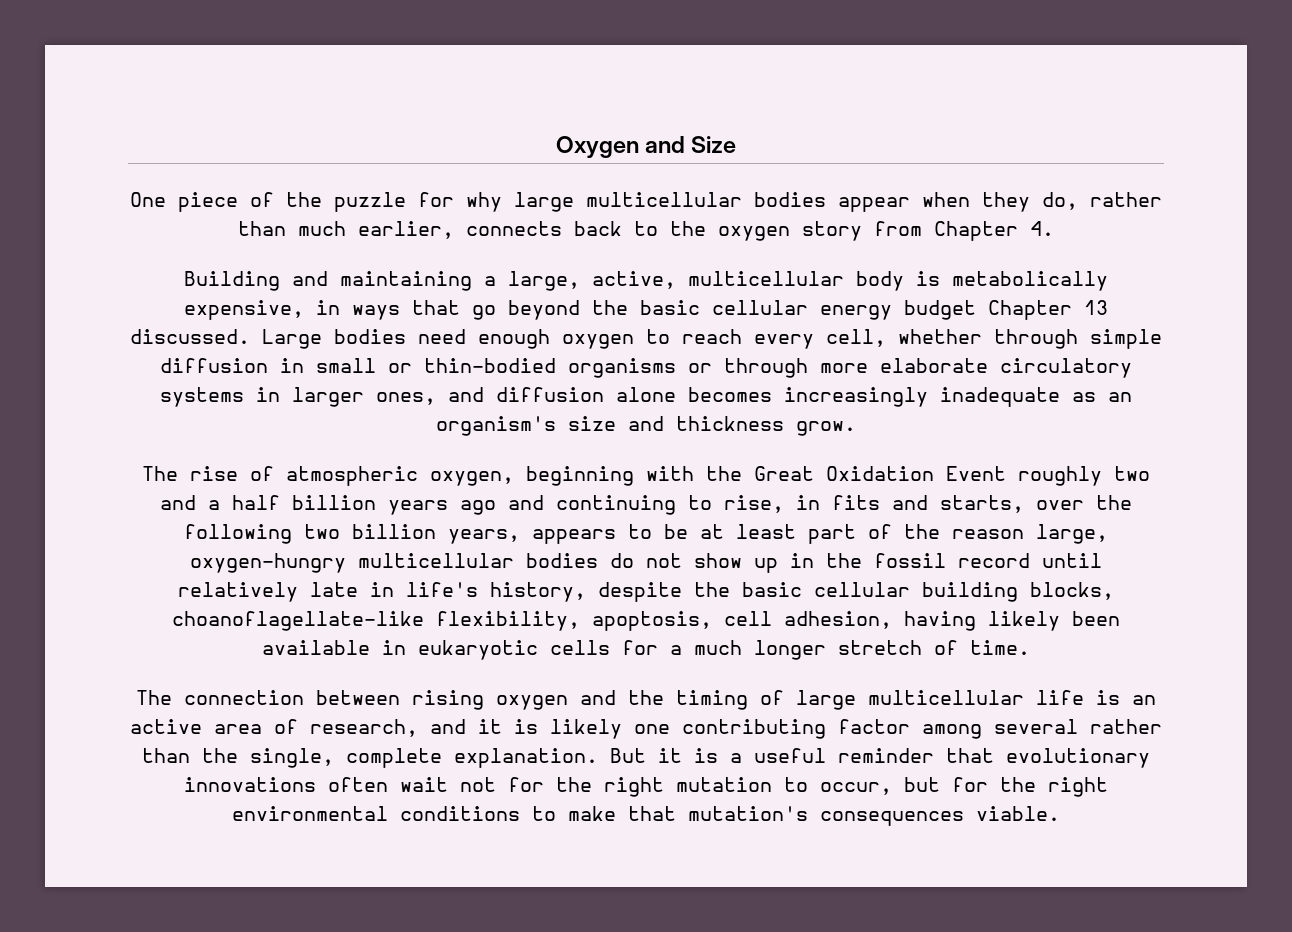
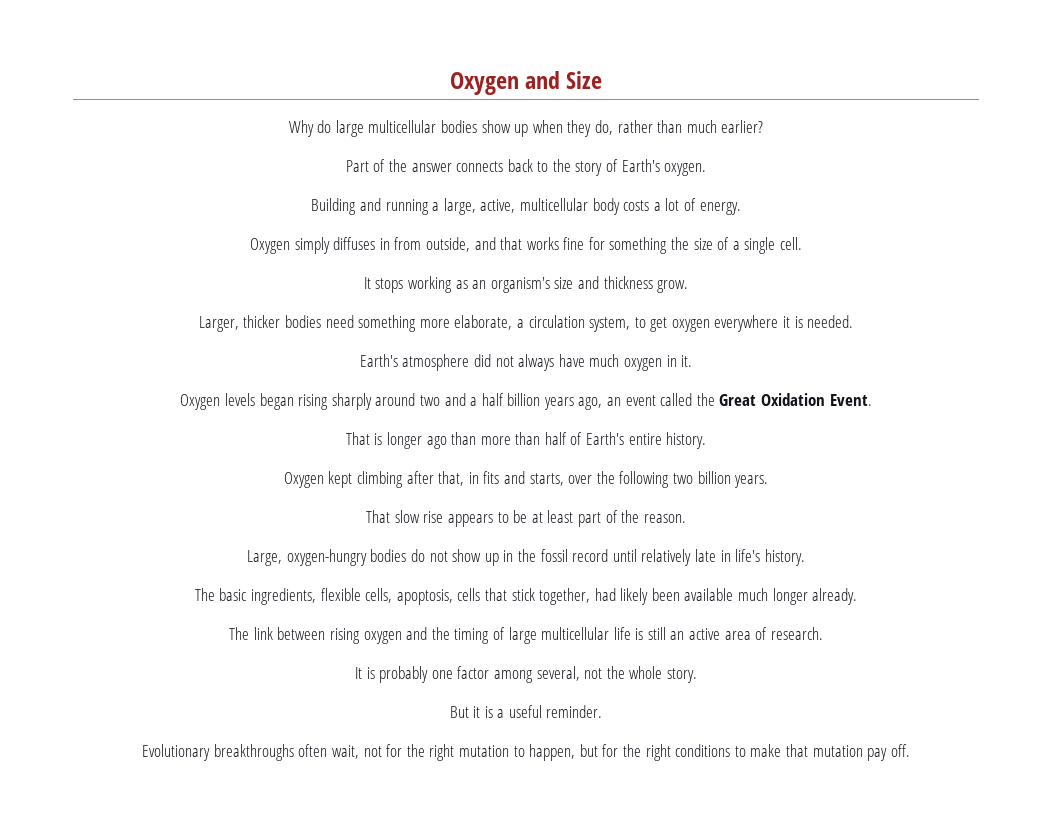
- One piece of the puzzle for why large multicellular bodies appear when they do, rather than much earlier, connects back to the oxygen story from Chapter 4.
+ Why do large multicellular bodies show up when they do, rather than much earlier?
+ Part of the answer connects back to the story of Earth's oxygen.
- Building and maintaining a large, active, multicellular body is metabolically expensive, in ways that go beyond the basic cellular energy budget Chapter 13 discussed. Large bodies need enough oxygen to reach every cell, whether through simple diffusion in small or thin-bodied organisms or through more elaborate circulatory systems in larger ones, and diffusion alone becomes increasingly inadequate as an organism's size and thickness grow.
+ Building and running a large, active, multicellular body costs a lot of energy.
+ Oxygen simply diffuses in from outside, and that works fine for something the size of a single cell.
+ It stops working as an organism's size and thickness grow.
- The rise of atmospheric oxygen, beginning with the Great Oxidation Event roughly two and a half billion years ago and continuing to rise, in fits and starts, over the following two billion years, appears to be at least part of the reason large, oxygen-hungry multicellular bodies do not show up in the fossil record until relatively late in life's history, despite the basic cellular building blocks, choanoflagellate-like flexibility, apoptosis, cell adhesion, having likely been available in eukaryotic cells for a much longer stretch of time.
- The connection between rising oxygen and the timing of large multicellular life is an active area of research, and it is likely one contributing factor among several rather than the single, complete explanation. But it is a useful reminder that evolutionary innovations often wait not for the right mutation to occur, but for the right environmental conditions to make that mutation's consequences viable.
+ Larger, thicker bodies need something more elaborate, a circulation system, to get oxygen everywhere it is needed.
+ Earth's atmosphere did not always have much oxygen in it.
+ Oxygen levels began rising sharply around two and a half billion years ago, an event called the Great Oxidation Event.
+ That is longer ago than more than half of Earth's entire history.
+ Oxygen kept climbing after that, in fits and starts, over the following two billion years.
+ That slow rise appears to be at least part of the reason.
+ Large, oxygen-hungry bodies do not show up in the fossil record until relatively late in life's history.
+ The basic ingredients, flexible cells, apoptosis, cells that stick together, had likely been available much longer already.
+ The link between rising oxygen and the timing of large multicellular life is still an active area of research.
+ It is probably one factor among several, not the whole story.
+ But it is a useful reminder.
+ Evolutionary breakthroughs often wait, not for the right mutation to happen, but for the right conditions to make that mutation pay off.

